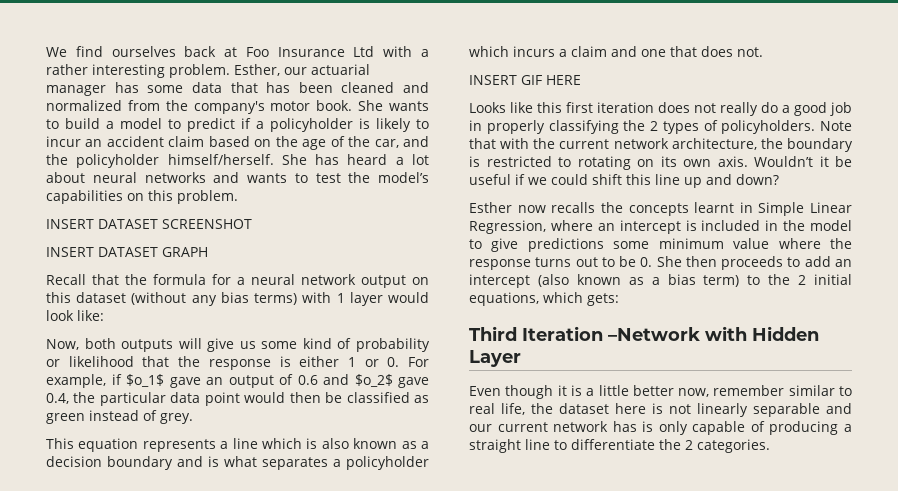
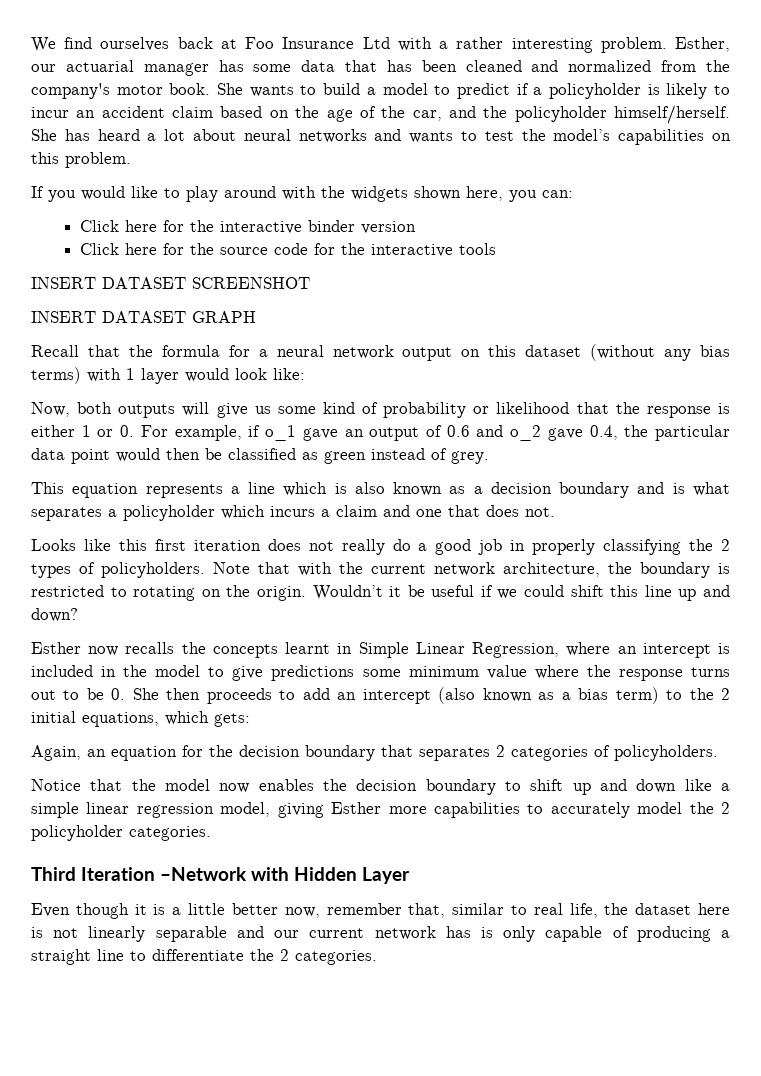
+ If you would like to play around with the widgets shown here, you can:
+ Click here for the interactive binder version
+ Click here for the source code for the interactive tools
- Now, both outputs will give us some kind of probability or likelihood that the response is either 1 or 0. For example, if $o_1$ gave an output of 0.6 and $o_2$ gave 0.4, the particular data point would then be classified as green instead of grey.
+ Now, both outputs will give us some kind of probability or likelihood that the response is either 1 or 0. For example, if o_1 gave an output of 0.6 and o_2 gave 0.4, the particular data point would then be classified as green instead of grey.
- INSERT GIF HERE
- Note that with the current network architecture, the boundary is restricted to rotating on its own axis.
+ Note that with the current network architecture, the boundary is restricted to rotating on the origin.
+ Again, an equation for the decision boundary that separates 2 categories of policyholders.
+ Notice that the model now enables the decision boundary to shift up and down like a simple linear regression model, giving Esther more capabilities to accurately model the 2 policyholder categories.
- Even though it is a little better now, remember similar to real life, the dataset here is not linearly separable and our current network has is only capable of producing a straight line to differentiate the 2 categories.
+ Even though it is a little better now, remember that, similar to real life, the dataset here is not linearly separable and our current network has is only capable of producing a straight line to differentiate the 2 categories.

